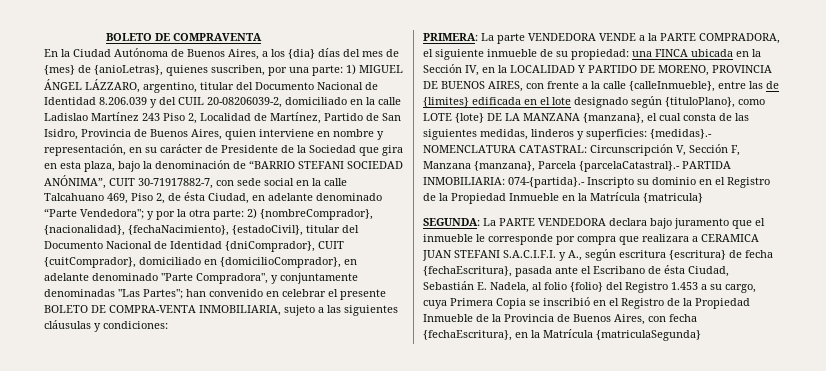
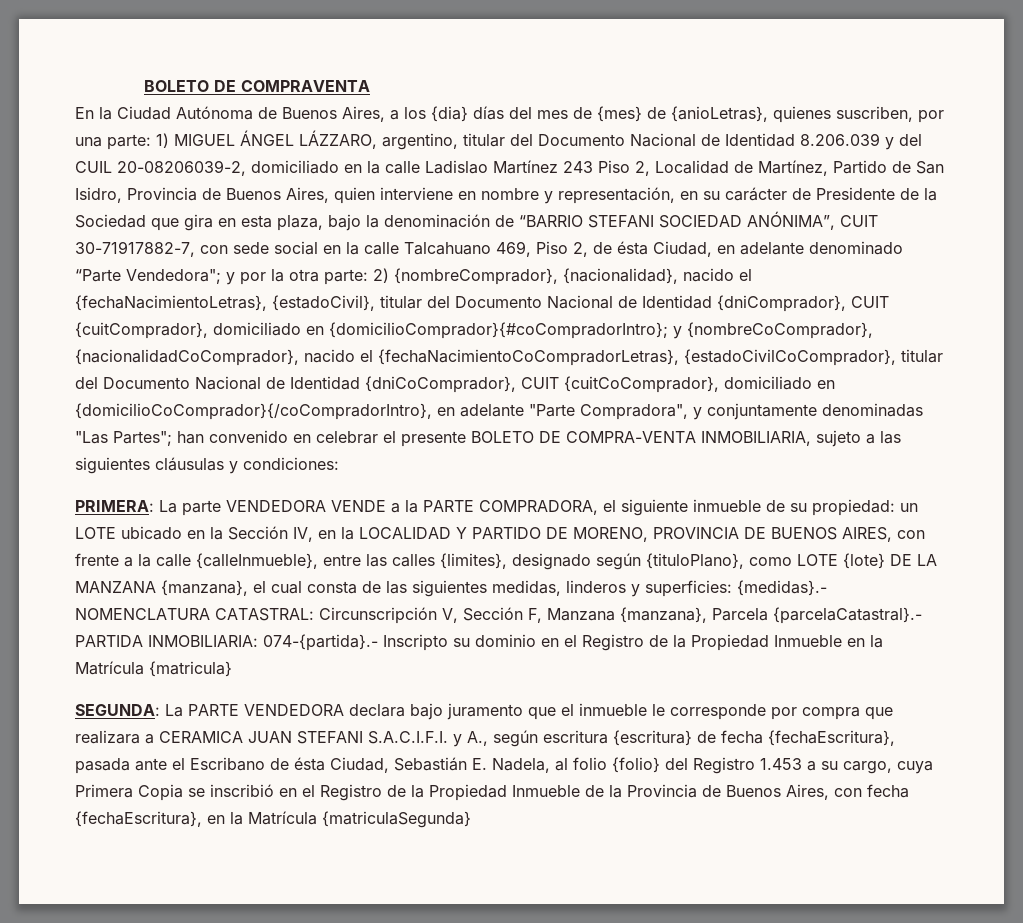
- 2) {nombreComprador}, {nacionalidad}, {fechaNacimiento}, {estadoCivil}, titular del Documento Nacional de Identidad {dniComprador}, CUIT {cuitComprador}, domiciliado en {domicilioComprador}, en adelante denominado "Parte Compradora", y conjuntamente denominadas "Las Partes";
+ 2) {nombreComprador}, {nacionalidad}, nacido el {fechaNacimientoLetras}, {estadoCivil}, titular del Documento Nacional de Identidad {dniComprador}, CUIT {cuitComprador}, domiciliado en {domicilioComprador}{#coCompradorIntro}; y {nombreCoComprador}, {nacionalidadCoComprador}, nacido el {fechaNacimientoCoCompradorLetras}, {estadoCivilCoComprador}, titular del Documento Nacional de Identidad {dniCoComprador}, CUIT {cuitCoComprador}, domiciliado en {domicilioCoComprador}{/coCompradorIntro}, en adelante "Parte Compradora", y conjuntamente denominadas "Las Partes";
- una FINCA ubicada en la Sección IV, en la LOCALIDAD Y PARTIDO DE MORENO, PROVINCIA DE BUENOS AIRES, con frente a la calle {calleInmueble}, entre las de {limites} edificada en el lote designado según {tituloPlano}, como LOTE {lote} DE LA MANZANA {manzana}, el cual consta de las siguientes medidas, linderos y superficies:
+ un LOTE ubicado en la Sección IV, en la LOCALIDAD Y PARTIDO DE MORENO, PROVINCIA DE BUENOS AIRES, con frente a la calle {calleInmueble}, entre las calles {limites}, designado según {tituloPlano}, como LOTE {lote} DE LA MANZANA {manzana}, el cual consta de las siguientes medidas, linderos y superficies:

